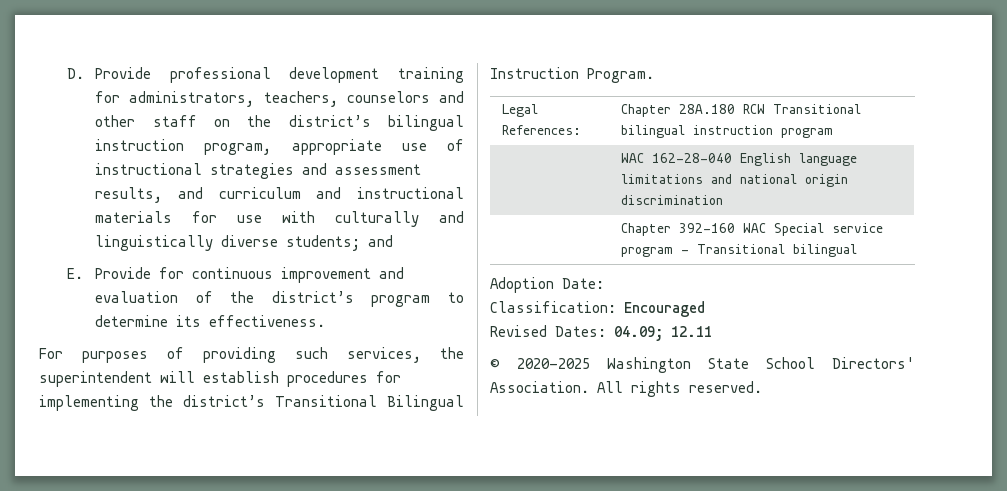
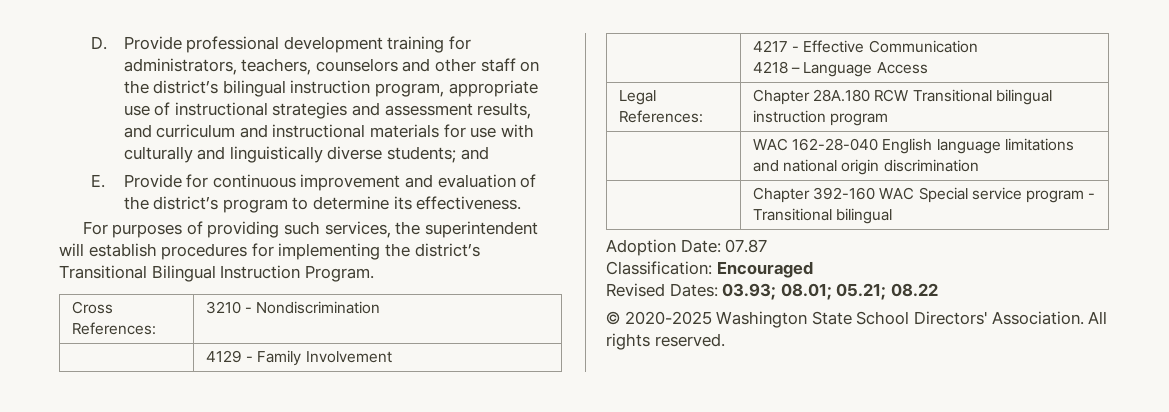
+ Cross References: | 3210 - Nondiscrimination
+ | 4129 - Family Involvement
+ | 4217 - Effective Communication
+ 4218 – Language Access
- Adoption Date:
+ Adoption Date: 07.87
- Revised Dates: 04.09; 12.11
+ Revised Dates: 03.93; 08.01; 05.21; 08.22

